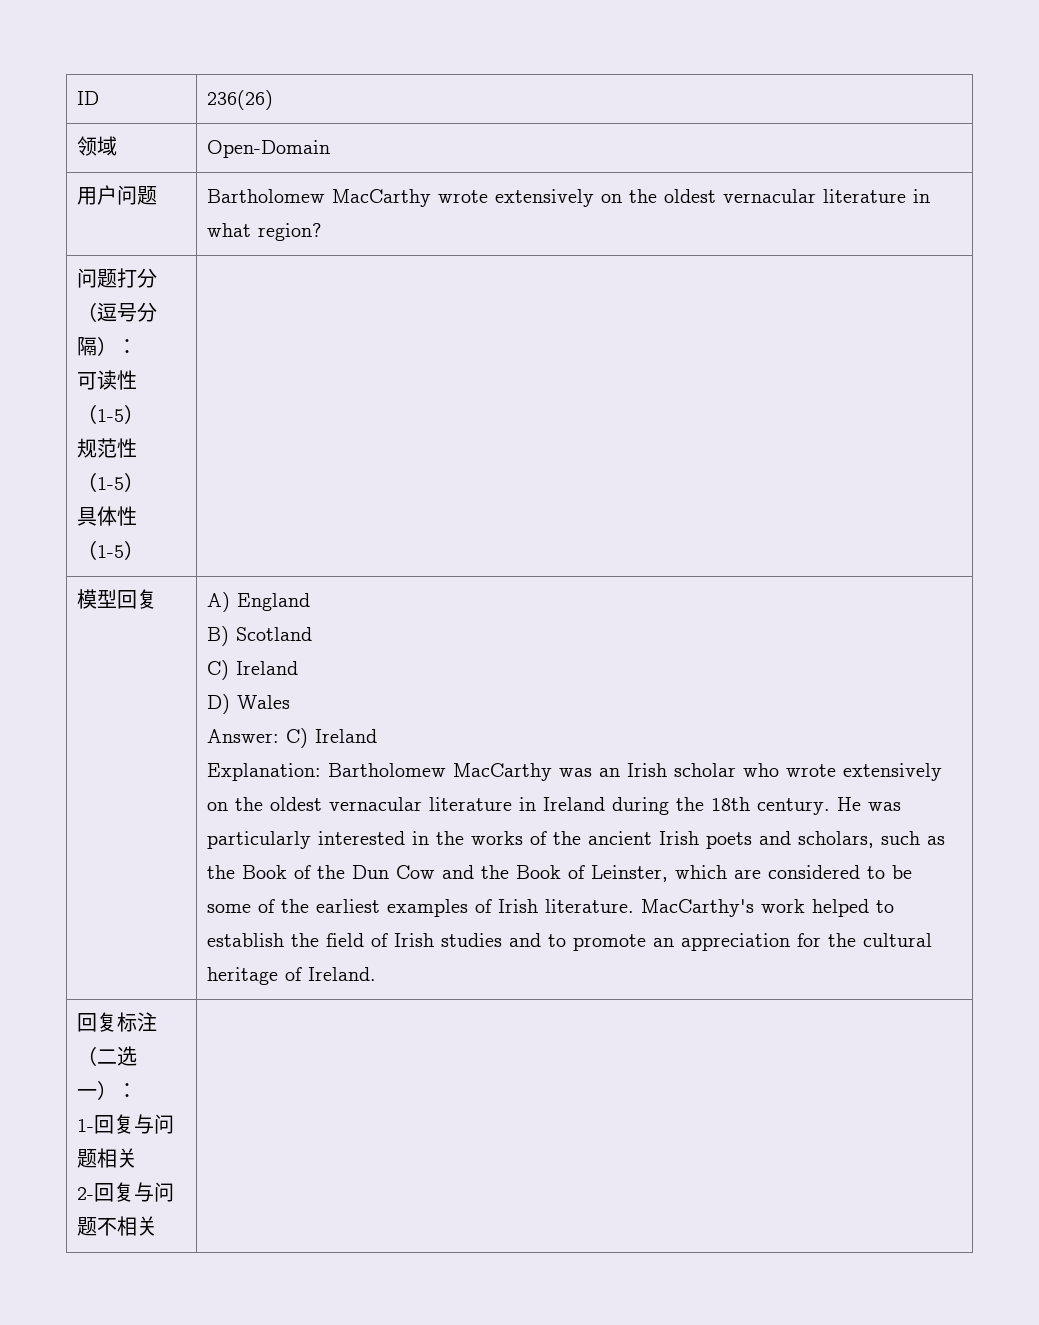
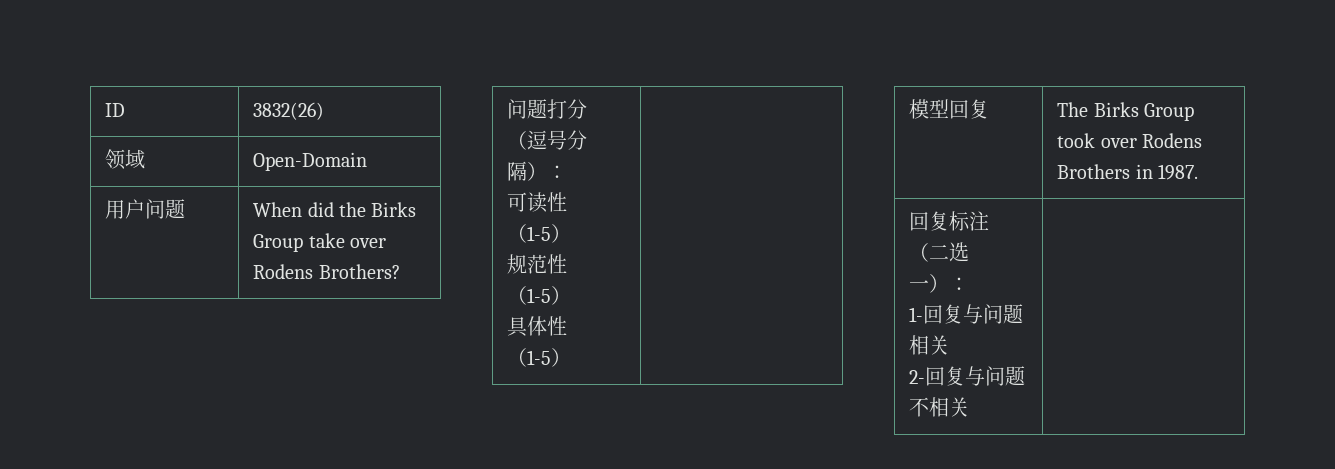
- ID | 236(26)
+ ID | 3832(26)
- 用户问题 | Bartholomew MacCarthy wrote extensively on the oldest vernacular literature in what region?
+ 用户问题 | When did the Birks Group take over Rodens Brothers?
- A) England
- B) Scotland
- C) Ireland
- D) Wales
- Answer: C) Ireland
- Explanation: Bartholomew MacCarthy was an Irish scholar who wrote extensively on the oldest vernacular literature in Ireland during the 18th century. He was particularly interested in the works of the ancient Irish poets and scholars, such as the Book of the Dun Cow and the Book of Leinster, which are considered to be some of the earliest examples of Irish literature. MacCarthy's work helped to establish the field of Irish studies and to promote an appreciation for the cultural heritage of Ireland.
+ The Birks Group took over Rodens Brothers in 1987.

